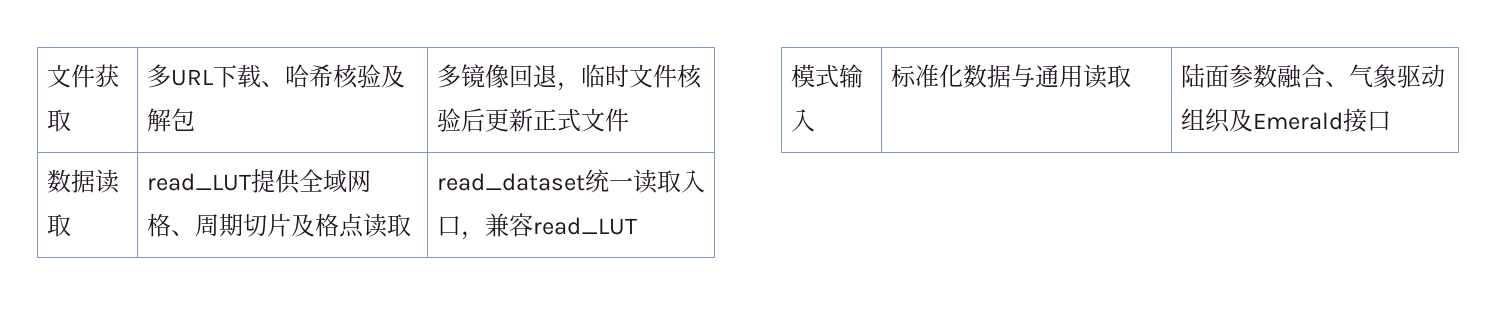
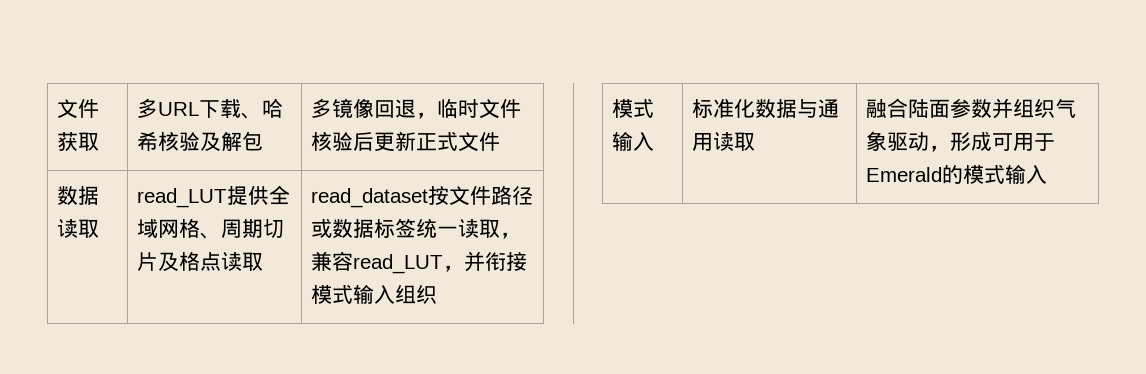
- 数据读取 | read_LUT提供全域网格、周期切片及格点读取 | read_dataset统一读取入口，兼容read_LUT
+ 数据读取 | read_LUT提供全域网格、周期切片及格点读取 | read_dataset按文件路径或数据标签统一读取，兼容read_LUT，并衔接模式输入组织
- 模式输入 | 标准化数据与通用读取 | 陆面参数融合、气象驱动组织及Emerald接口
+ 模式输入 | 标准化数据与通用读取 | 融合陆面参数并组织气象驱动，形成可用于Emerald的模式输入

